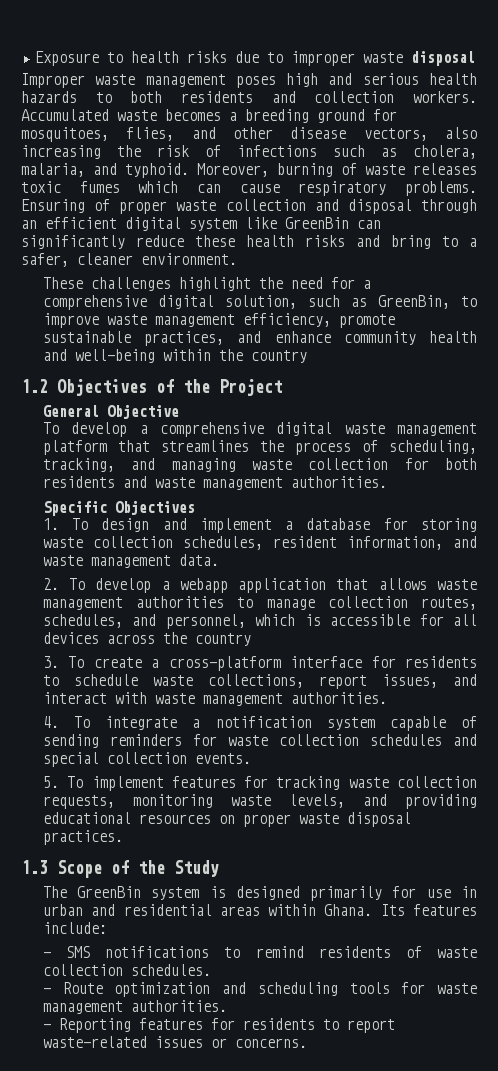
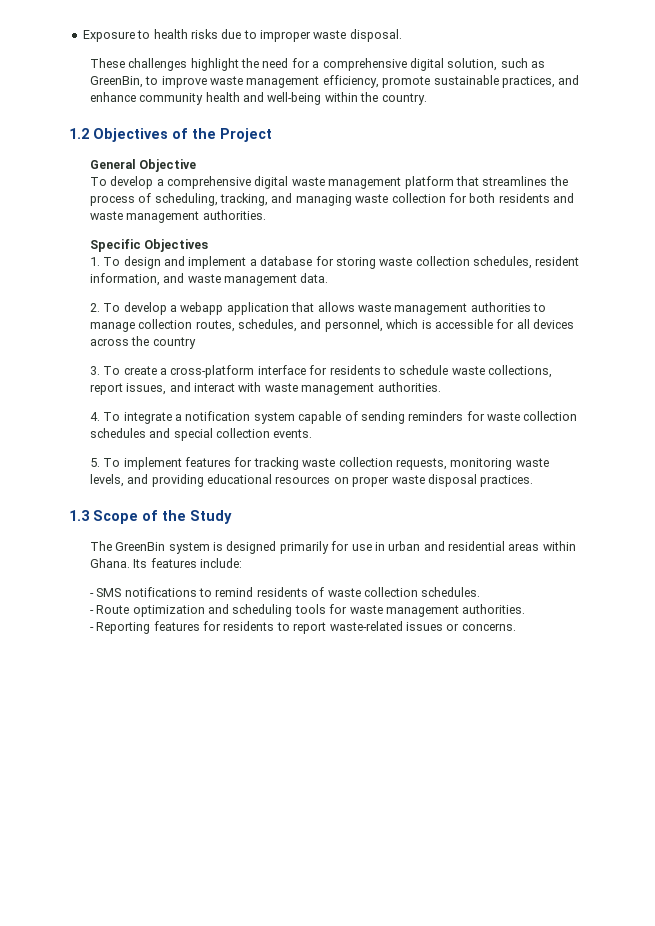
- Exposure to health risks due to improper waste disposal
- Improper waste management poses high and serious health hazards to both residents and collection workers. Accumulated waste becomes a breeding ground for mosquitoes, flies, and other disease vectors, also increasing the risk of infections such as cholera, malaria, and typhoid. Moreover, burning of waste releases toxic fumes which can cause respiratory problems. Ensuring of proper waste collection and disposal through an efficient digital system like GreenBin can significantly reduce these health risks and bring to a safer, cleaner environment.
+ Exposure to health risks due to improper waste disposal.
- These challenges highlight the need for a comprehensive digital solution, such as GreenBin, to improve waste management efficiency, promote sustainable practices, and enhance community health and well-being within the country
+ These challenges highlight the need for a comprehensive digital solution, such as GreenBin, to improve waste management efficiency, promote sustainable practices, and enhance community health and well-being within the country.

